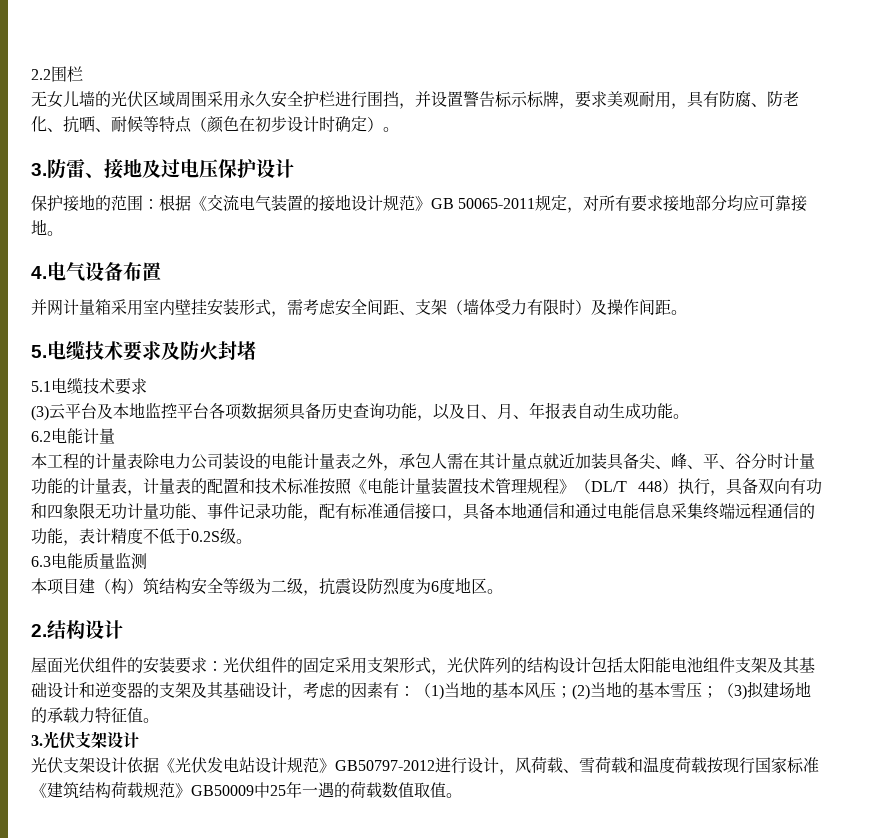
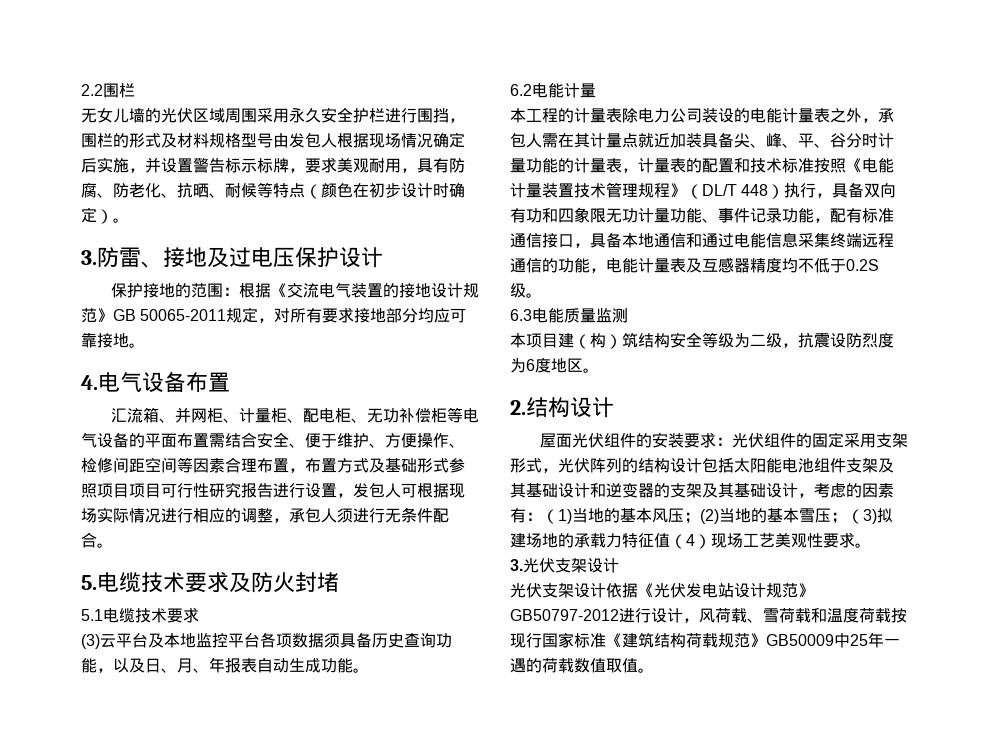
- 无女儿墙的光伏区域周围采用永久安全护栏进行围挡，并设置警告标示标牌，要求美观耐用，具有防腐、防老化、抗晒、耐候等特点（颜色在初步设计时确定）。
+ 无女儿墙的光伏区域周围采用永久安全护栏进行围挡，围栏的形式及材料规格型号由发包人根据现场情况确定后实施，并设置警告标示标牌，要求美观耐用，具有防腐、防老化、抗晒、耐候等特点（颜色在初步设计时确定）。
- 并网计量箱采用室内壁挂安装形式，需考虑安全间距、支架（墙体受力有限时）及操作间距。
+ 汇流箱、并网柜、计量柜、配电柜、无功补偿柜等电气设备的平面布置需结合安全、便于维护、方便操作、检修间距空间等因素合理布置，布置方式及基础形式参照项目项目可行性研究报告进行设置，发包人可根据现场实际情况进行相应的调整，承包人须进行无条件配合。
- 本工程的计量表除电力公司装设的电能计量表之外，承包人需在其计量点就近加装具备尖、峰、平、谷分时计量功能的计量表，计量表的配置和技术标准按照《电能计量装置技术管理规程》（DL/T 448）执行，具备双向有功和四象限无功计量功能、事件记录功能，配有标准通信接口，具备本地通信和通过电能信息采集终端远程通信的功能，表计精度不低于0.2S级。
+ 本工程的计量表除电力公司装设的电能计量表之外，承包人需在其计量点就近加装具备尖、峰、平、谷分时计量功能的计量表，计量表的配置和技术标准按照《电能计量装置技术管理规程》（DL/T 448）执行，具备双向有功和四象限无功计量功能、事件记录功能，配有标准通信接口，具备本地通信和通过电能信息采集终端远程通信的功能，电能计量表及互感器精度均不低于0.2S级。
- 屋面光伏组件的安装要求：光伏组件的固定采用支架形式，光伏阵列的结构设计包括太阳能电池组件支架及其基础设计和逆变器的支架及其基础设计，考虑的因素有：（1)当地的基本风压；(2)当地的基本雪压；（3)拟建场地的承载力特征值。
+ 屋面光伏组件的安装要求：光伏组件的固定采用支架形式，光伏阵列的结构设计包括太阳能电池组件支架及其基础设计和逆变器的支架及其基础设计，考虑的因素有：（1)当地的基本风压；(2)当地的基本雪压；（3)拟建场地的承载力特征值（4）现场工艺美观性要求。

